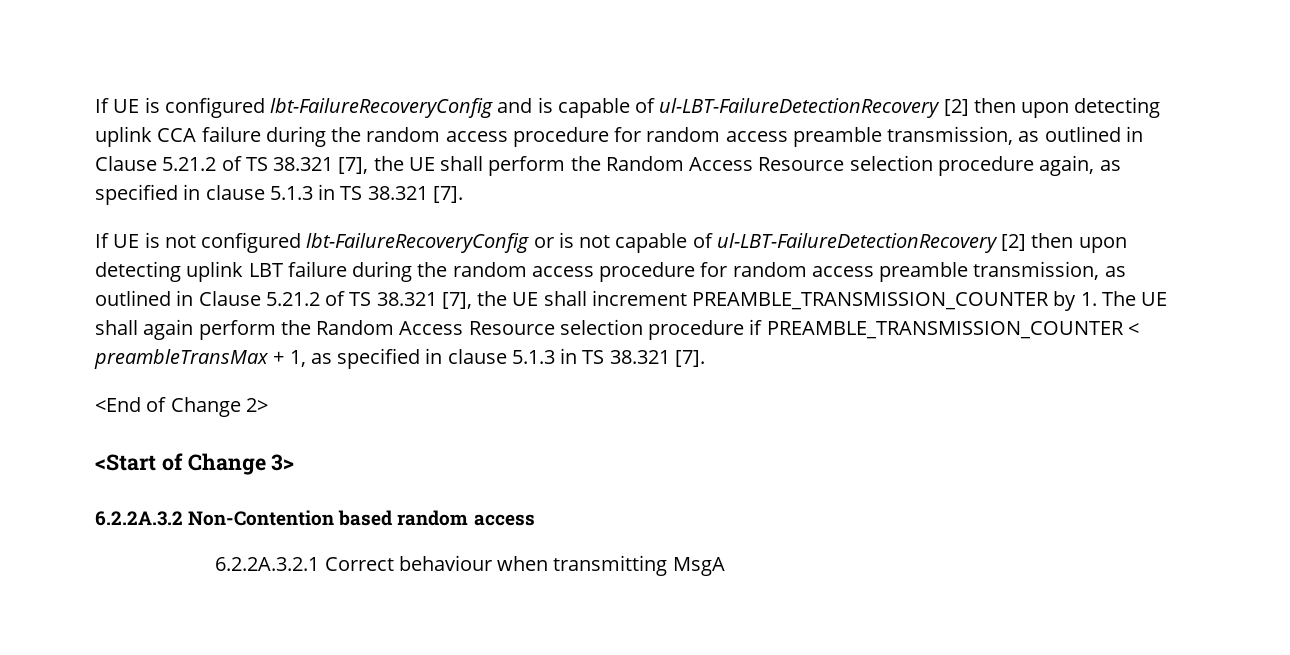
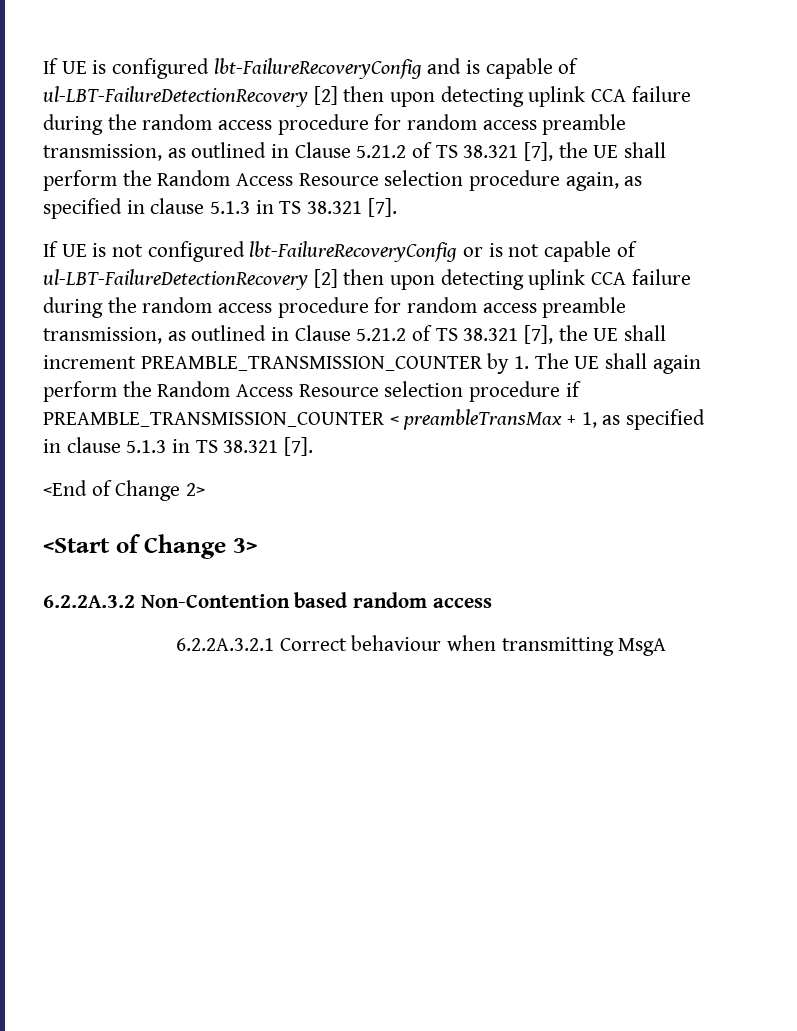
- If UE is not configured lbt-FailureRecoveryConfig or is not capable of ul-LBT-FailureDetectionRecovery [2] then upon detecting uplink LBT failure during the random access procedure for random access preamble transmission, as outlined in Clause 5.21.2 of TS 38.321 [7], the UE shall increment PREAMBLE_TRANSMISSION_COUNTER by 1. The UE shall again perform the Random Access Resource selection procedure if PREAMBLE_TRANSMISSION_COUNTER < preambleTransMax + 1, as specified in clause 5.1.3 in TS 38.321 [7].
+ If UE is not configured lbt-FailureRecoveryConfig or is not capable of ul-LBT-FailureDetectionRecovery [2] then upon detecting uplink CCA failure during the random access procedure for random access preamble transmission, as outlined in Clause 5.21.2 of TS 38.321 [7], the UE shall increment PREAMBLE_TRANSMISSION_COUNTER by 1. The UE shall again perform the Random Access Resource selection procedure if PREAMBLE_TRANSMISSION_COUNTER < preambleTransMax + 1, as specified in clause 5.1.3 in TS 38.321 [7].

